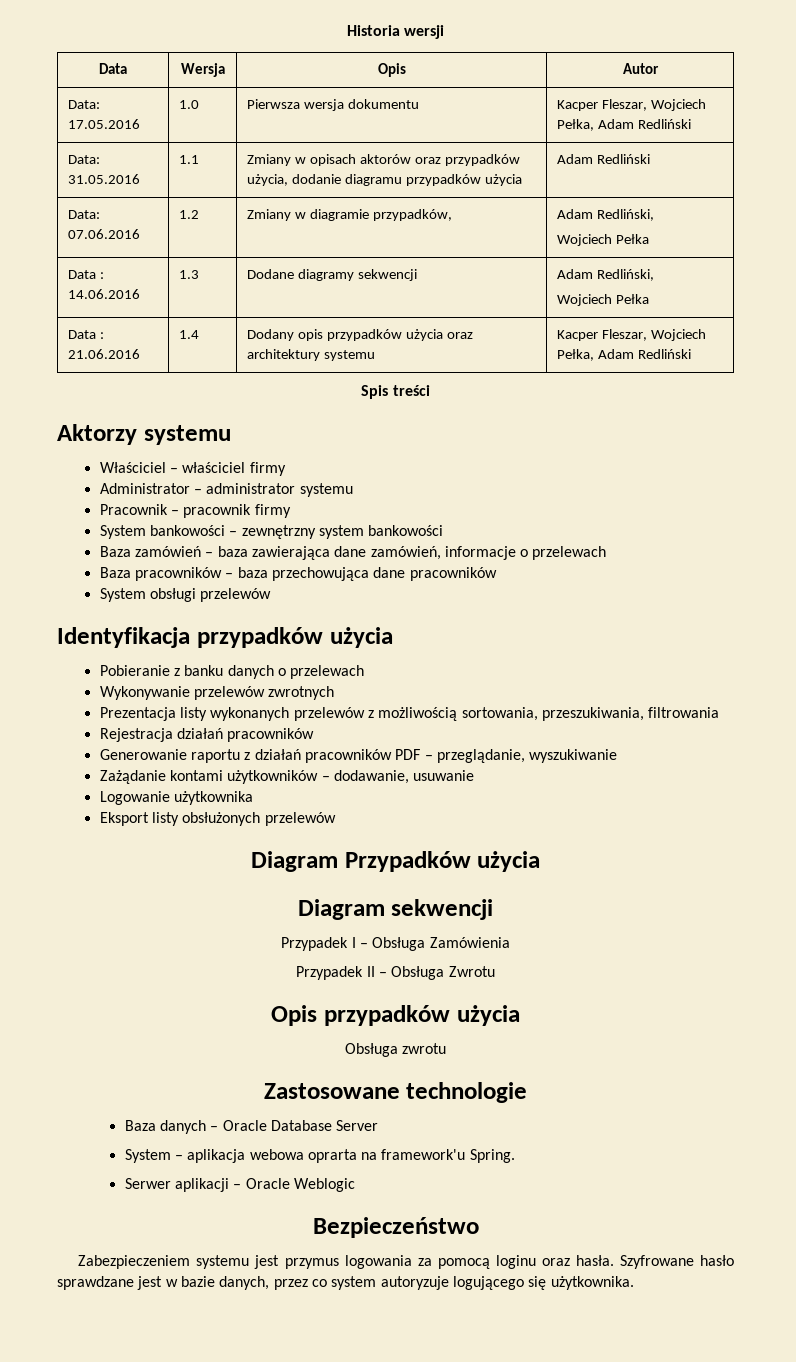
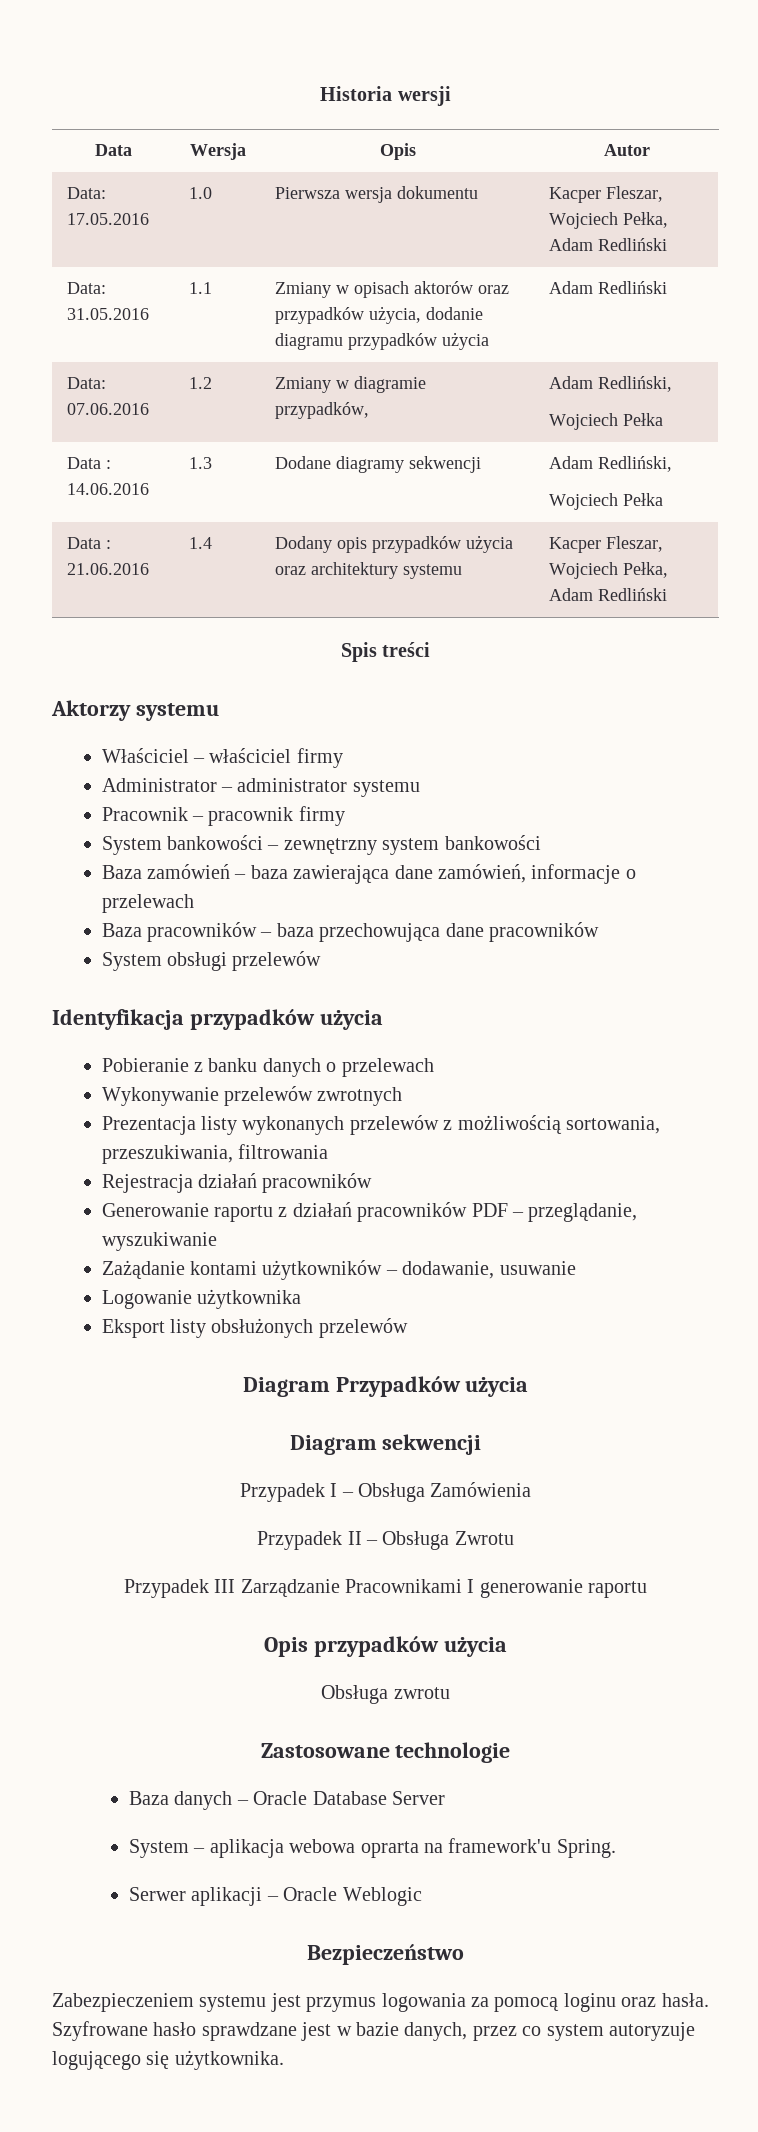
+ Przypadek III Zarządzanie Pracownikami I generowanie raportu

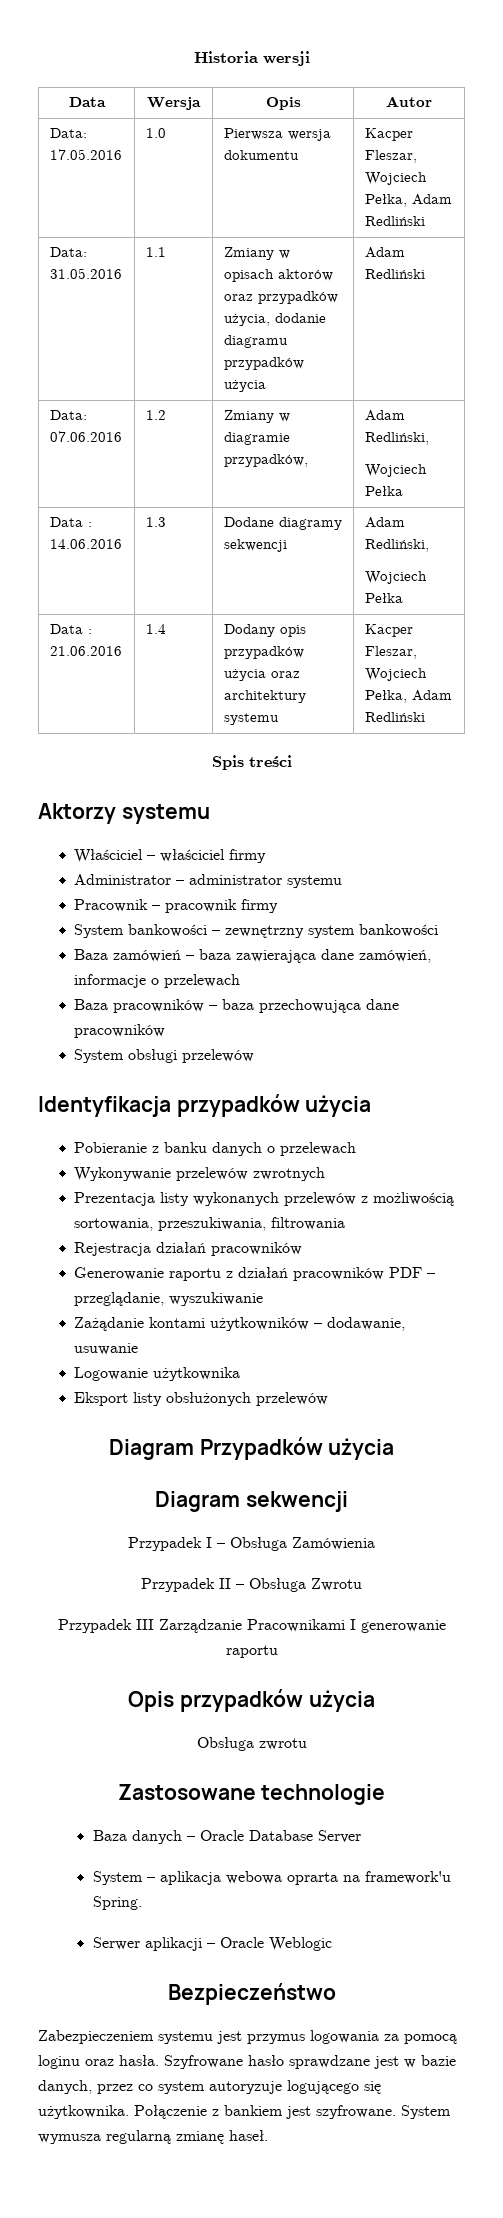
+ Połączenie z bankiem jest szyfrowane. System wymusza regularną zmianę haseł.

